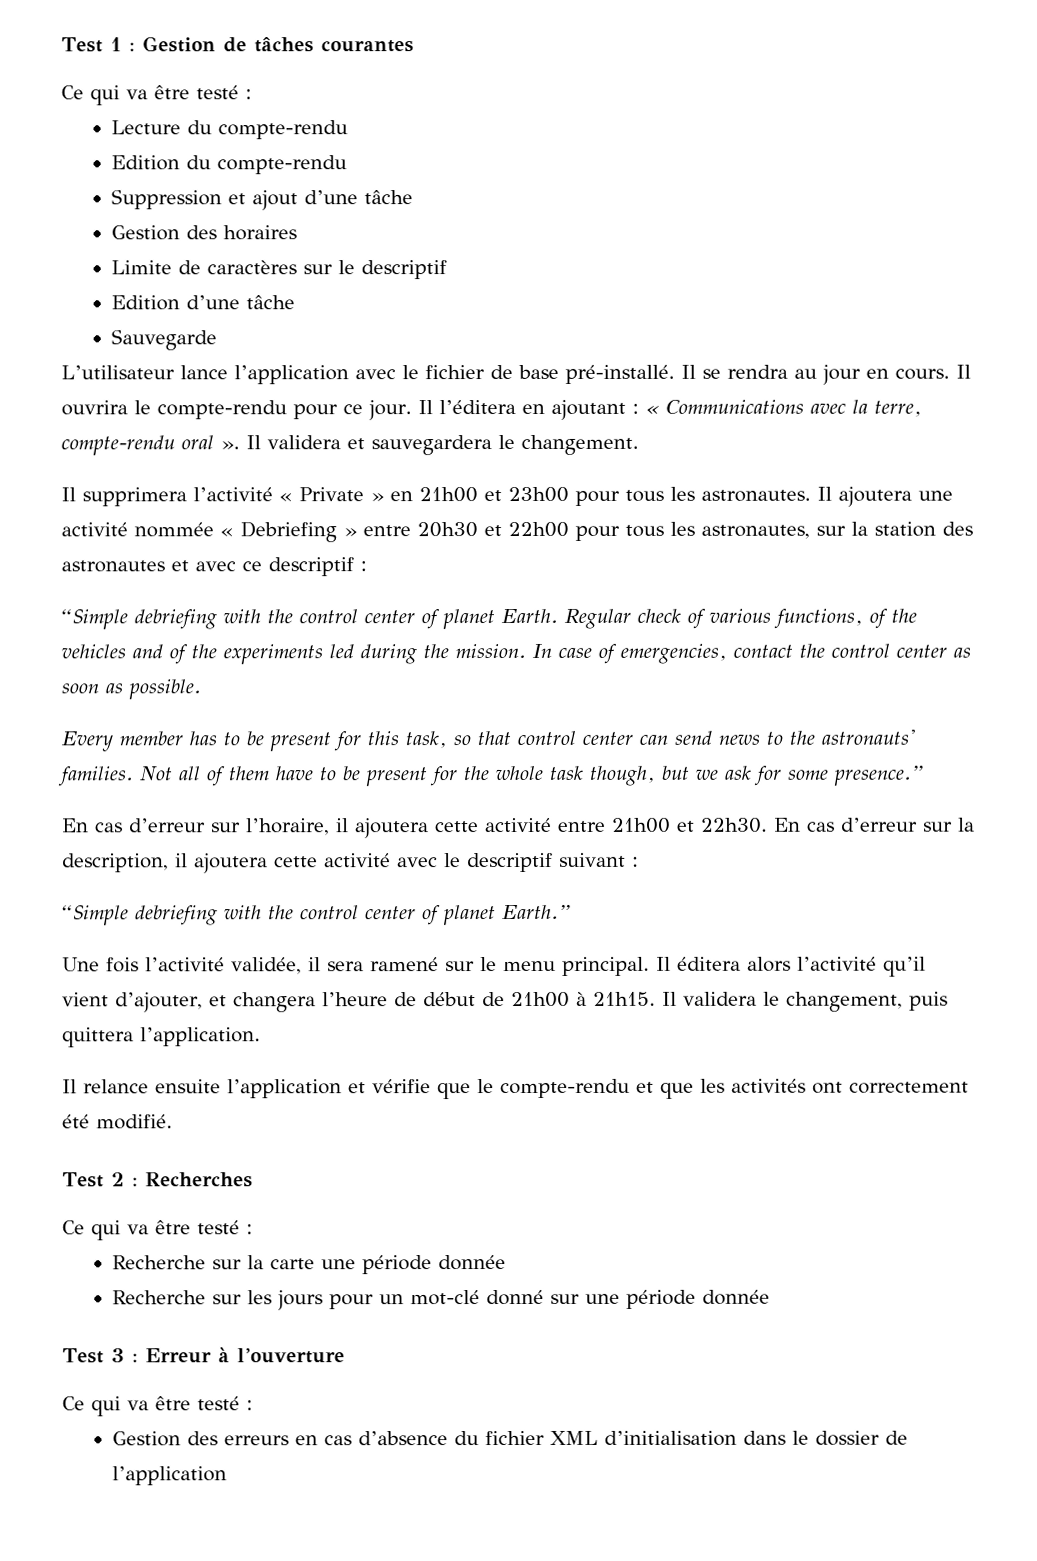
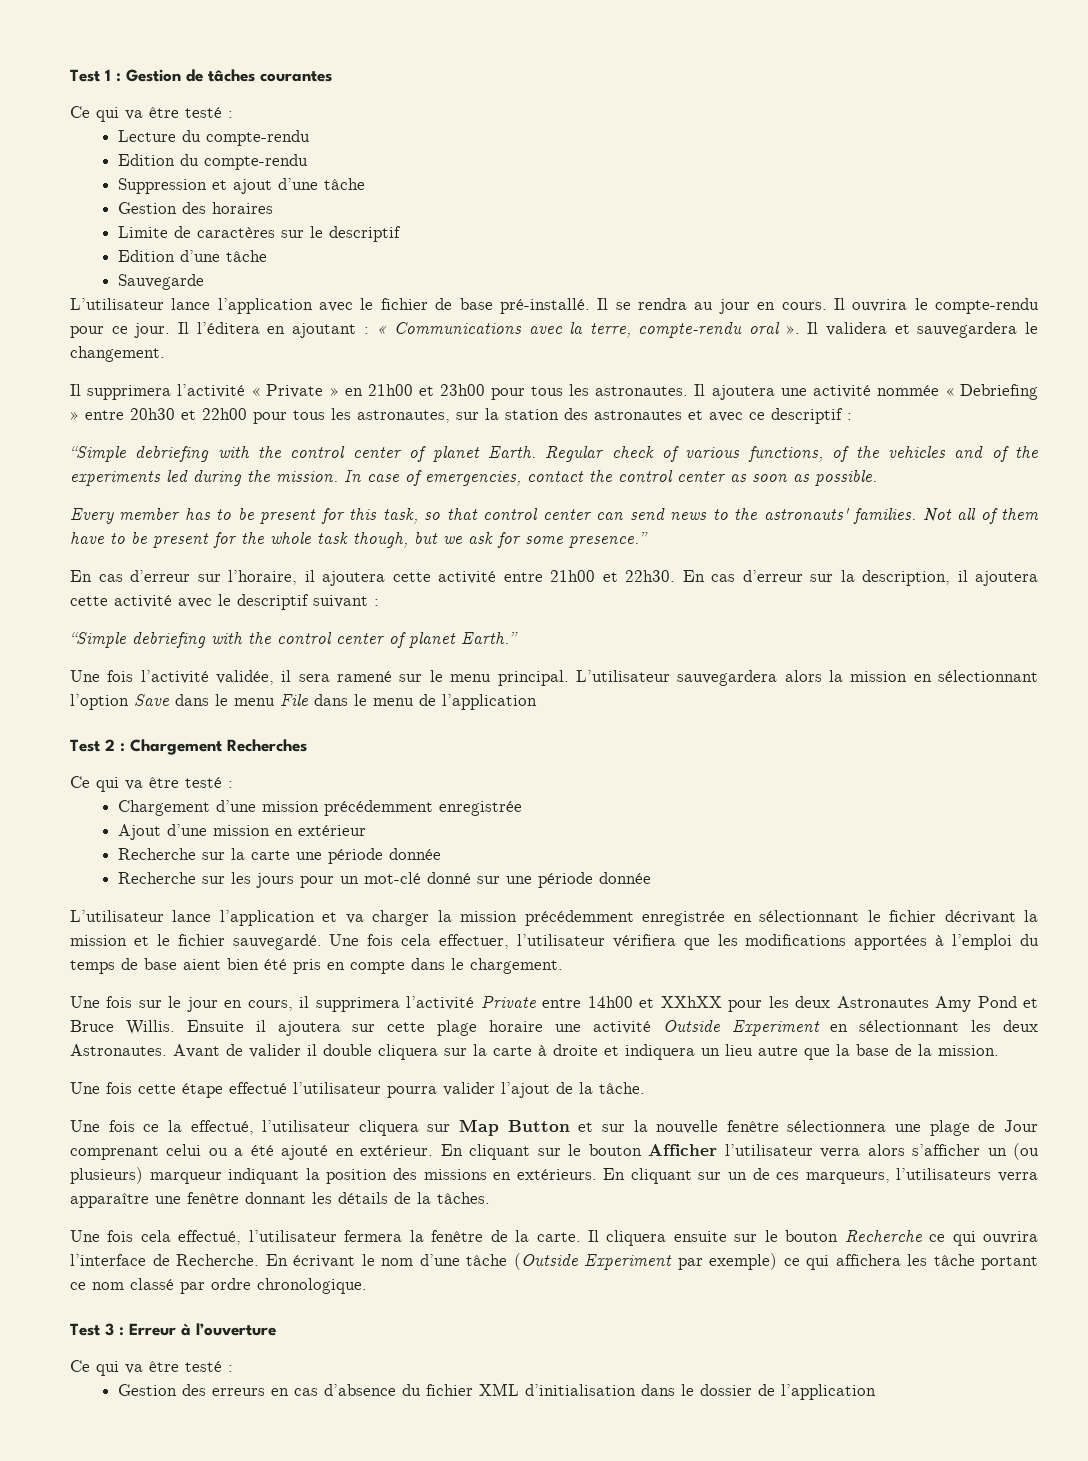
- Il éditera alors l’activité qu’il vient d’ajouter, et changera l’heure de début de 21h00 à 21h15. Il validera le changement, puis quittera l’application.
- Il relance ensuite l’application et vérifie que le compte-rendu et que les activités ont correctement été modifié.
+ L’utilisateur sauvegardera alors la mission en sélectionnant l’option Save dans le menu File dans le menu de l’application
- Test 2 : Recherches
+ Test 2 : Chargement Recherches
+ Chargement d’une mission précédemment enregistrée
+ Ajout d’une mission en extérieur
+ L’utilisateur lance l’application et va charger la mission précédemment enregistrée en sélectionnant le fichier décrivant la mission et le fichier sauvegardé. Une fois cela effectuer, l’utilisateur vérifiera que les modifications apportées à l’emploi du temps de base aient bien été pris en compte dans le chargement.
+ Une fois sur le jour en cours, il supprimera l’activité Private entre 14h00 et XXhXX pour les deux Astronautes Amy Pond et Bruce Willis. Ensuite il ajoutera sur cette plage horaire une activité Outside Experiment en sélectionnant les deux Astronautes. Avant de valider il double cliquera sur la carte à droite et indiquera un lieu autre que la base de la mission.
+ Une fois cette étape effectué l’utilisateur pourra valider l’ajout de la tâche.
+ Une fois ce la effectué, l’utilisateur cliquera sur Map Button et sur la nouvelle fenêtre sélectionnera une plage de Jour comprenant celui ou a été ajouté en extérieur. En cliquant sur le bouton Afficher l’utilisateur verra alors s’afficher un (ou plusieurs) marqueur indiquant la position des missions en extérieurs. En cliquant sur un de ces marqueurs, l’utilisateurs verra apparaître une fenêtre donnant les détails de la tâches.
+ Une fois cela effectué, l’utilisateur fermera la fenêtre de la carte. Il cliquera ensuite sur le bouton Recherche ce qui ouvrira l’interface de Recherche. En écrivant le nom d’une tâche (Outside Experiment par exemple) ce qui affichera les tâche portant ce nom classé par ordre chronologique.

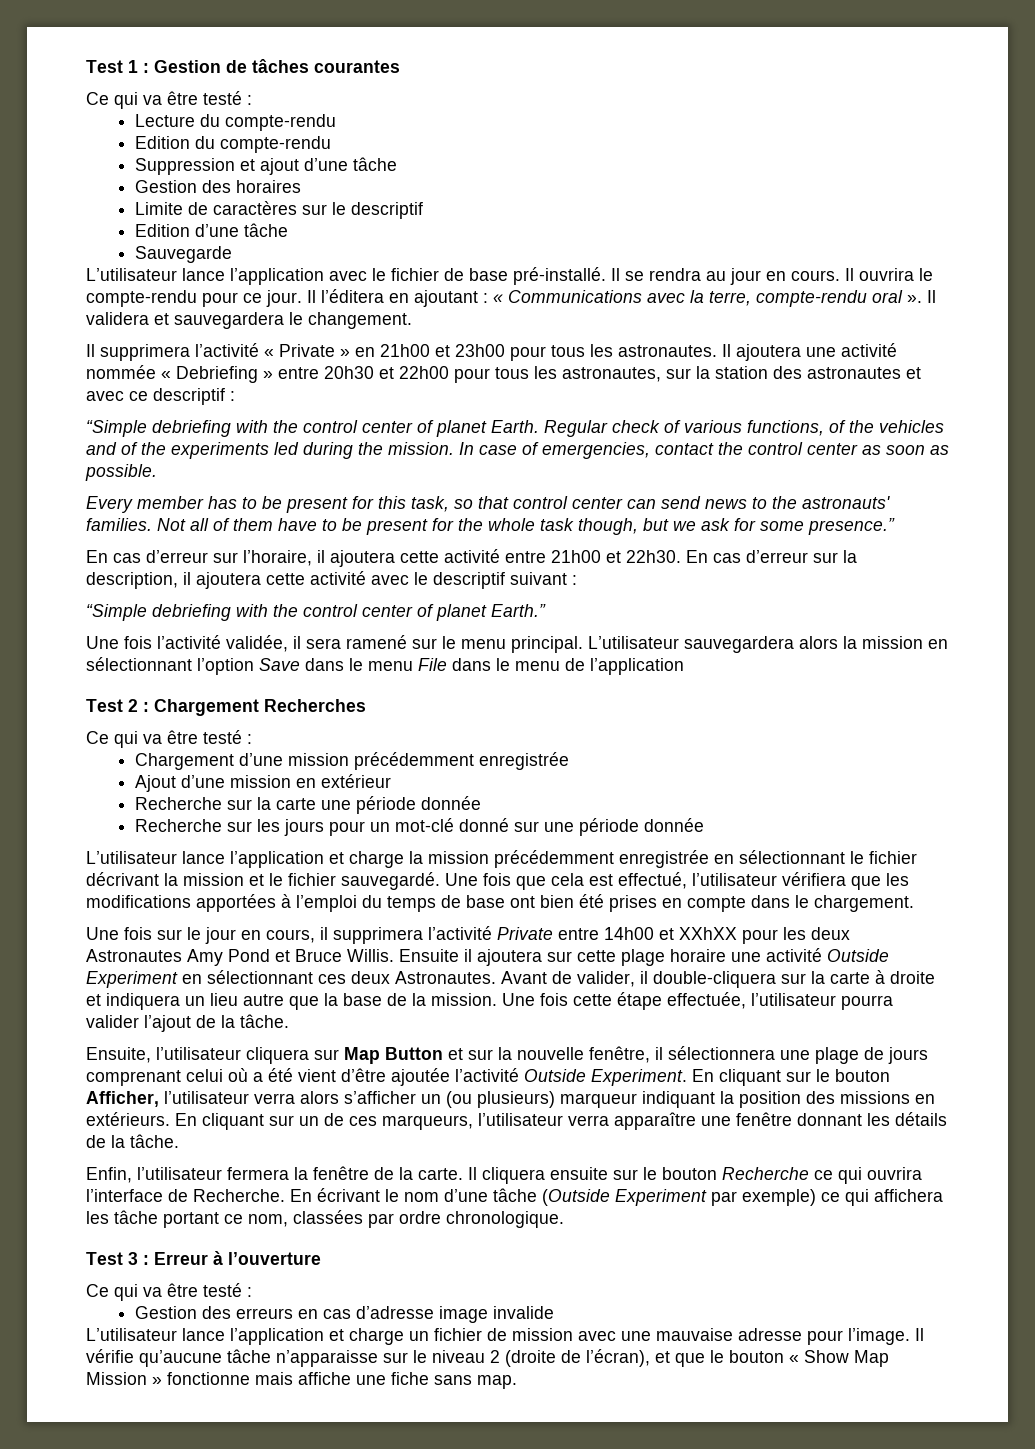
- L’utilisateur lance l’application et va charger la mission précédemment enregistrée en sélectionnant le fichier décrivant la mission et le fichier sauvegardé.
+ L’utilisateur lance l’application et charge la mission précédemment enregistrée en sélectionnant le fichier décrivant la mission et le fichier sauvegardé.
- Une fois cela effectuer, l’utilisateur vérifiera que les modifications apportées à l’emploi du temps de base aient bien été pris en compte dans le chargement.
+ Une fois que cela est effectué, l’utilisateur vérifiera que les modifications apportées à l’emploi du temps de base ont bien été prises en compte dans le chargement.
- Ensuite il ajoutera sur cette plage horaire une activité Outside Experiment en sélectionnant les deux Astronautes.
+ Ensuite il ajoutera sur cette plage horaire une activité Outside Experiment en sélectionnant ces deux Astronautes.
- Avant de valider il double cliquera sur la carte à droite et indiquera un lieu autre que la base de la mission.
- Une fois cette étape effectué l’utilisateur pourra valider l’ajout de la tâche.
+ Avant de valider, il double-cliquera sur la carte à droite et indiquera un lieu autre que la base de la mission. Une fois cette étape effectuée, l’utilisateur pourra valider l’ajout de la tâche.
- Une fois ce la effectué, l’utilisateur cliquera sur Map Button et sur la nouvelle fenêtre sélectionnera une plage de Jour comprenant celui ou a été ajouté en extérieur.
+ Ensuite, l’utilisateur cliquera sur Map Button et sur la nouvelle fenêtre, il sélectionnera une plage de jours comprenant celui où a été vient d’être ajoutée l’activité Outside Experiment.
- En cliquant sur le bouton Afficher l’utilisateur verra alors s’afficher un (ou plusieurs) marqueur indiquant la position des missions en extérieurs.
+ En cliquant sur le bouton Afficher, l’utilisateur verra alors s’afficher un (ou plusieurs) marqueur indiquant la position des missions en extérieurs.
- En cliquant sur un de ces marqueurs, l’utilisateurs verra apparaître une fenêtre donnant les détails de la tâches.
- Une fois cela effectué, l’utilisateur fermera la fenêtre de la carte.
+ En cliquant sur un de ces marqueurs, l’utilisateur verra apparaître une fenêtre donnant les détails de la tâche.
+ Enfin, l’utilisateur fermera la fenêtre de la carte.
- En écrivant le nom d’une tâche (Outside Experiment par exemple) ce qui affichera les tâche portant ce nom classé par ordre chronologique.
+ En écrivant le nom d’une tâche (Outside Experiment par exemple) ce qui affichera les tâche portant ce nom, classées par ordre chronologique.
- Gestion des erreurs en cas d’absence du fichier XML d’initialisation dans le dossier de l’application
+ Gestion des erreurs en cas d’adresse image invalide
+ L’utilisateur lance l’application et charge un fichier de mission avec une mauvaise adresse pour l’image. Il vérifie qu’aucune tâche n’apparaisse sur le niveau 2 (droite de l’écran), et que le bouton « Show Map Mission » fonctionne mais affiche une fiche sans map.

